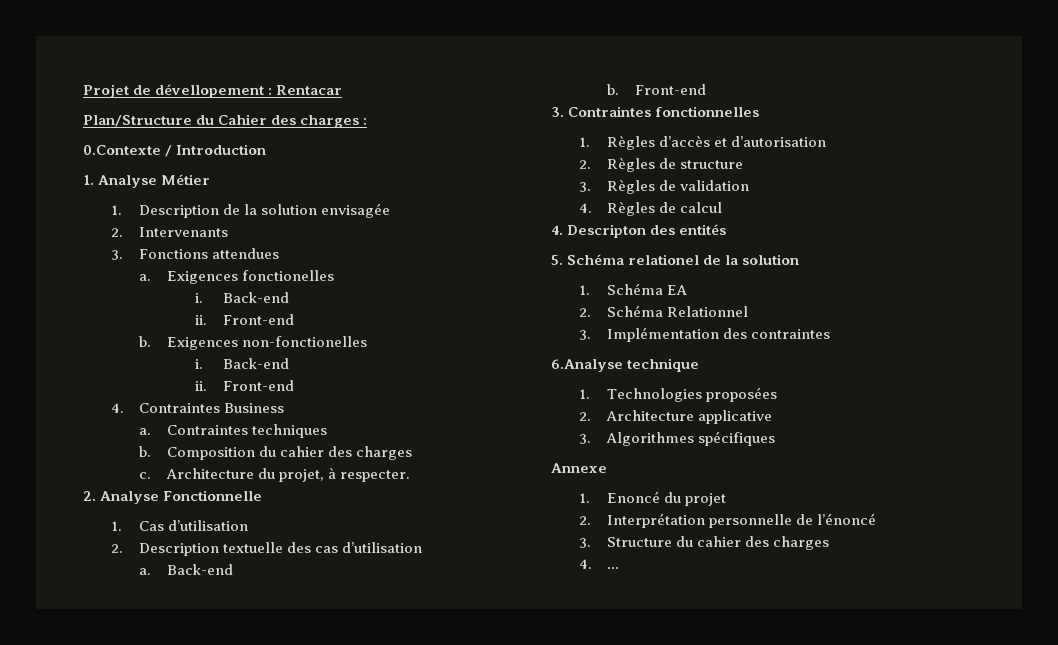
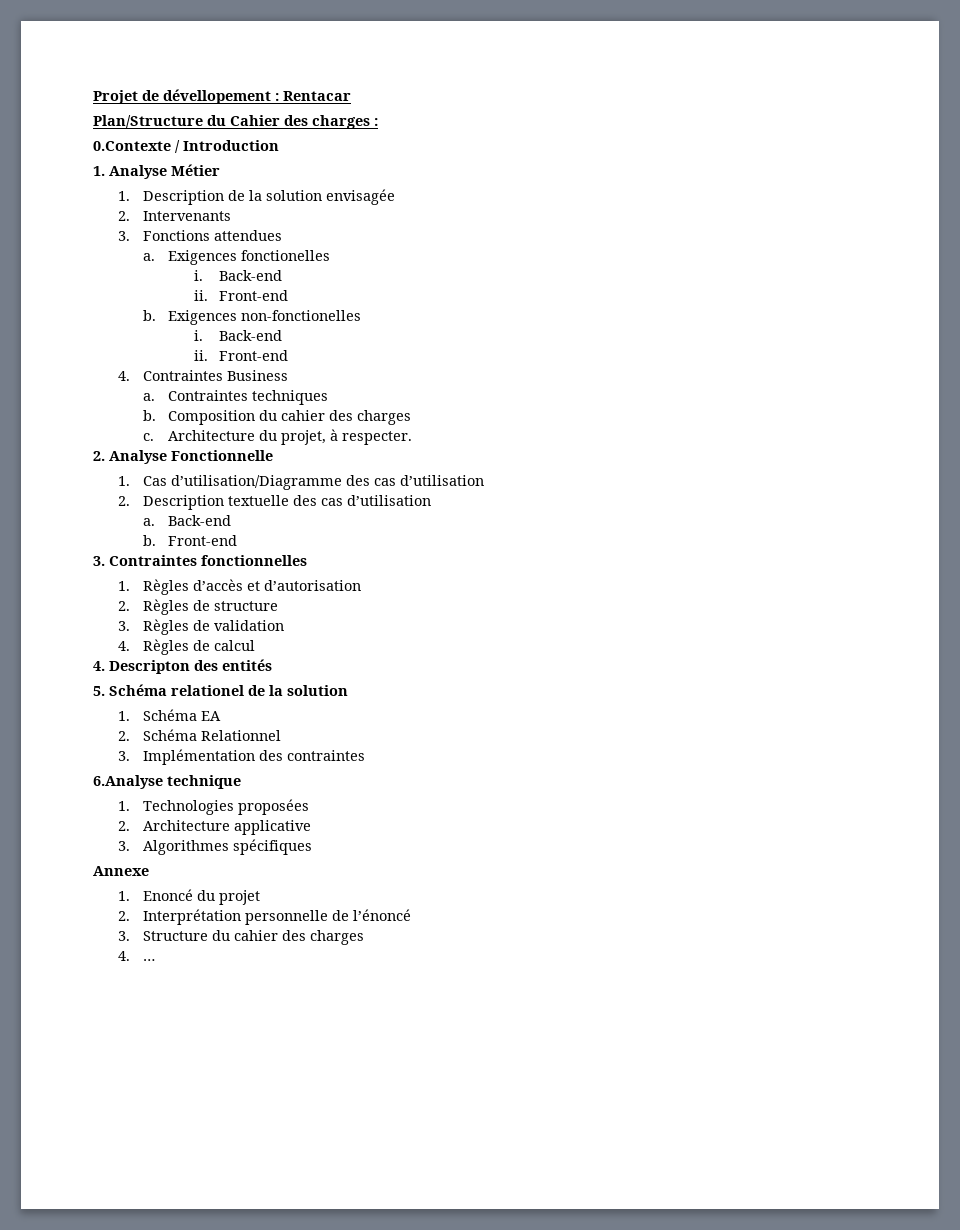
- 1. Cas d’utilisation
+ 1. Cas d’utilisation/Diagramme des cas d’utilisation

